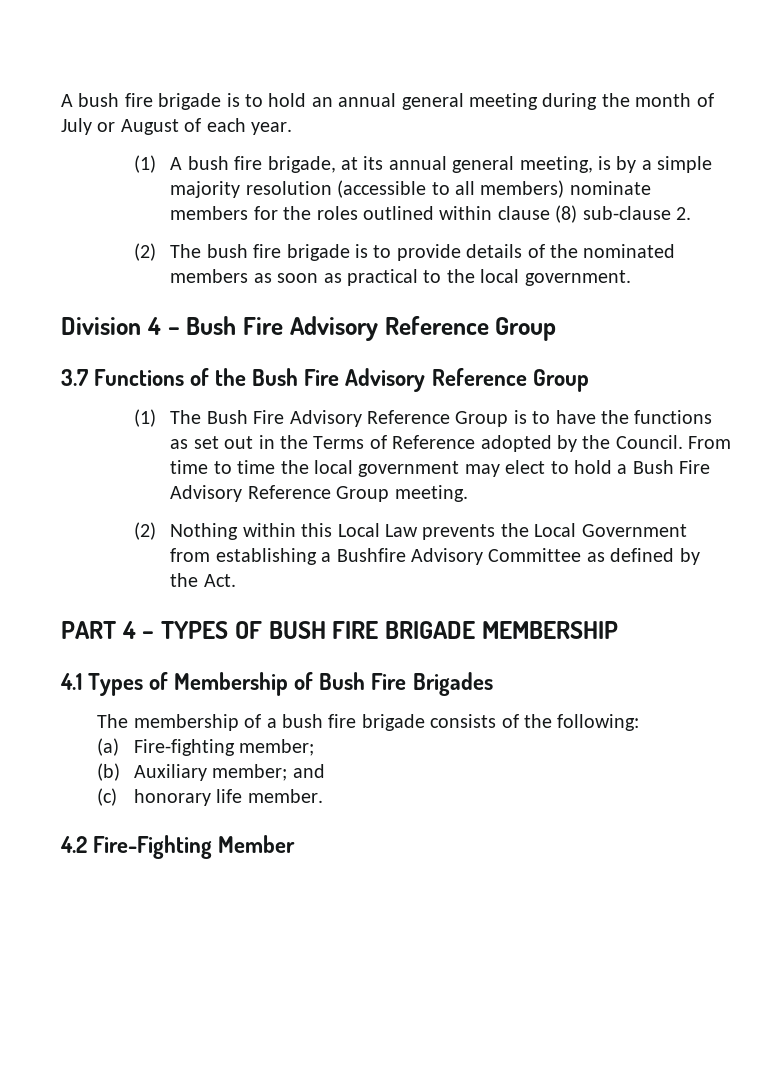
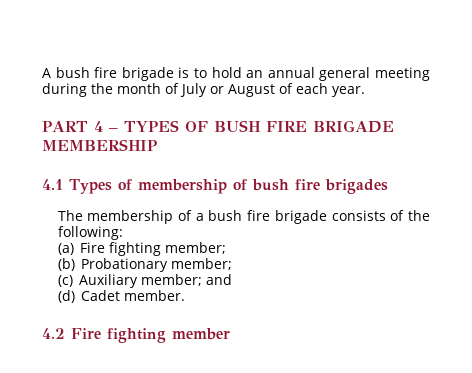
- (1) A bush fire brigade, at its annual general meeting, is by a simple majority resolution (accessible to all members) nominate members for the roles outlined within clause (8) sub-clause 2.
- (2) The bush fire brigade is to provide details of the nominated members as soon as practical to the local government.
- Division 4 – Bush Fire Advisory Reference Group
- 3.7 Functions of the Bush Fire Advisory Reference Group
- (1) The Bush Fire Advisory Reference Group is to have the functions as set out in the Terms of Reference adopted by the Council. From time to time the local government may elect to hold a Bush Fire Advisory Reference Group meeting.
- (2) Nothing within this Local Law prevents the Local Government from establishing a Bushfire Advisory Committee as defined by the Act.
- 4.1 Types of Membership of Bush Fire Brigades
+ 4.1 Types of membership of bush fire brigades
- (a) Fire-fighting member;
- (b) Auxiliary member; and
+ (a) Fire fighting member;
+ (b) Probationary member;
+ (c) Auxiliary member; and
- (c) honorary life member.
+ (d) Cadet member.
- 4.2 Fire-Fighting Member
+ 4.2 Fire fighting member

